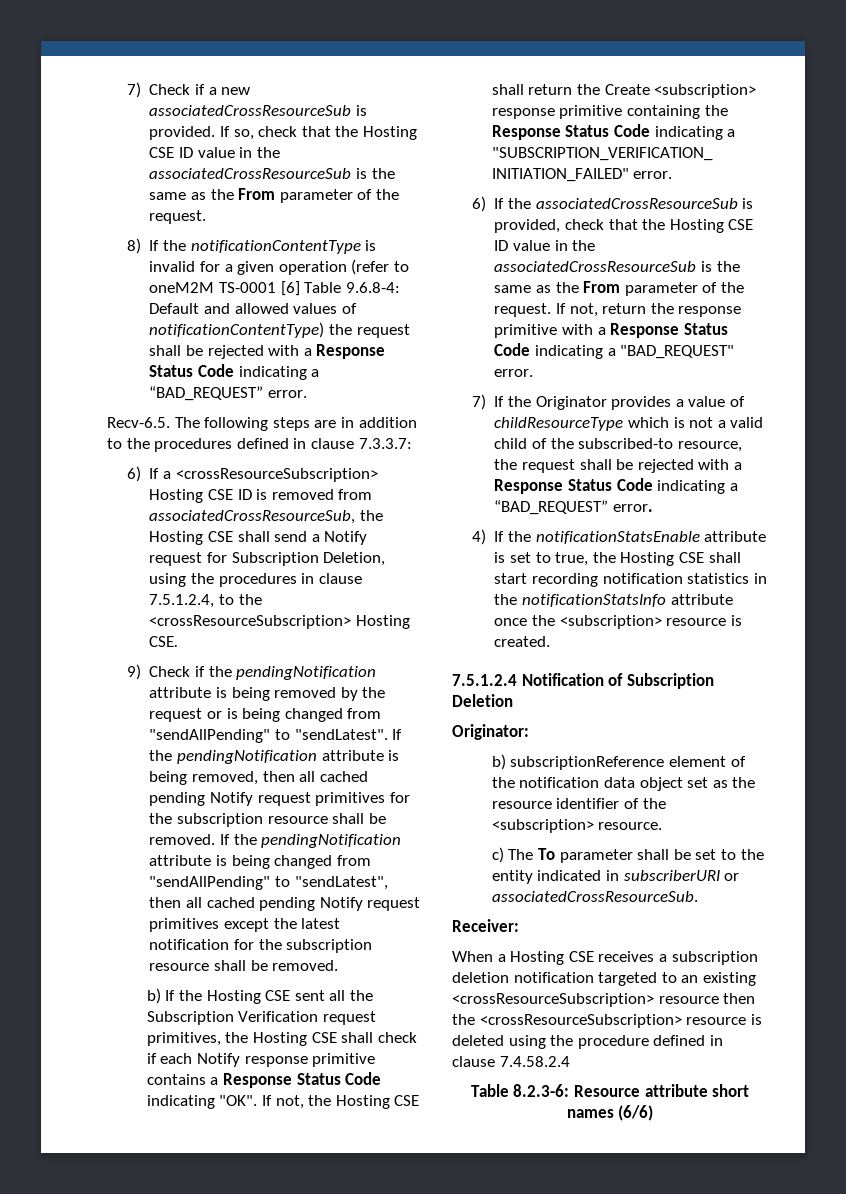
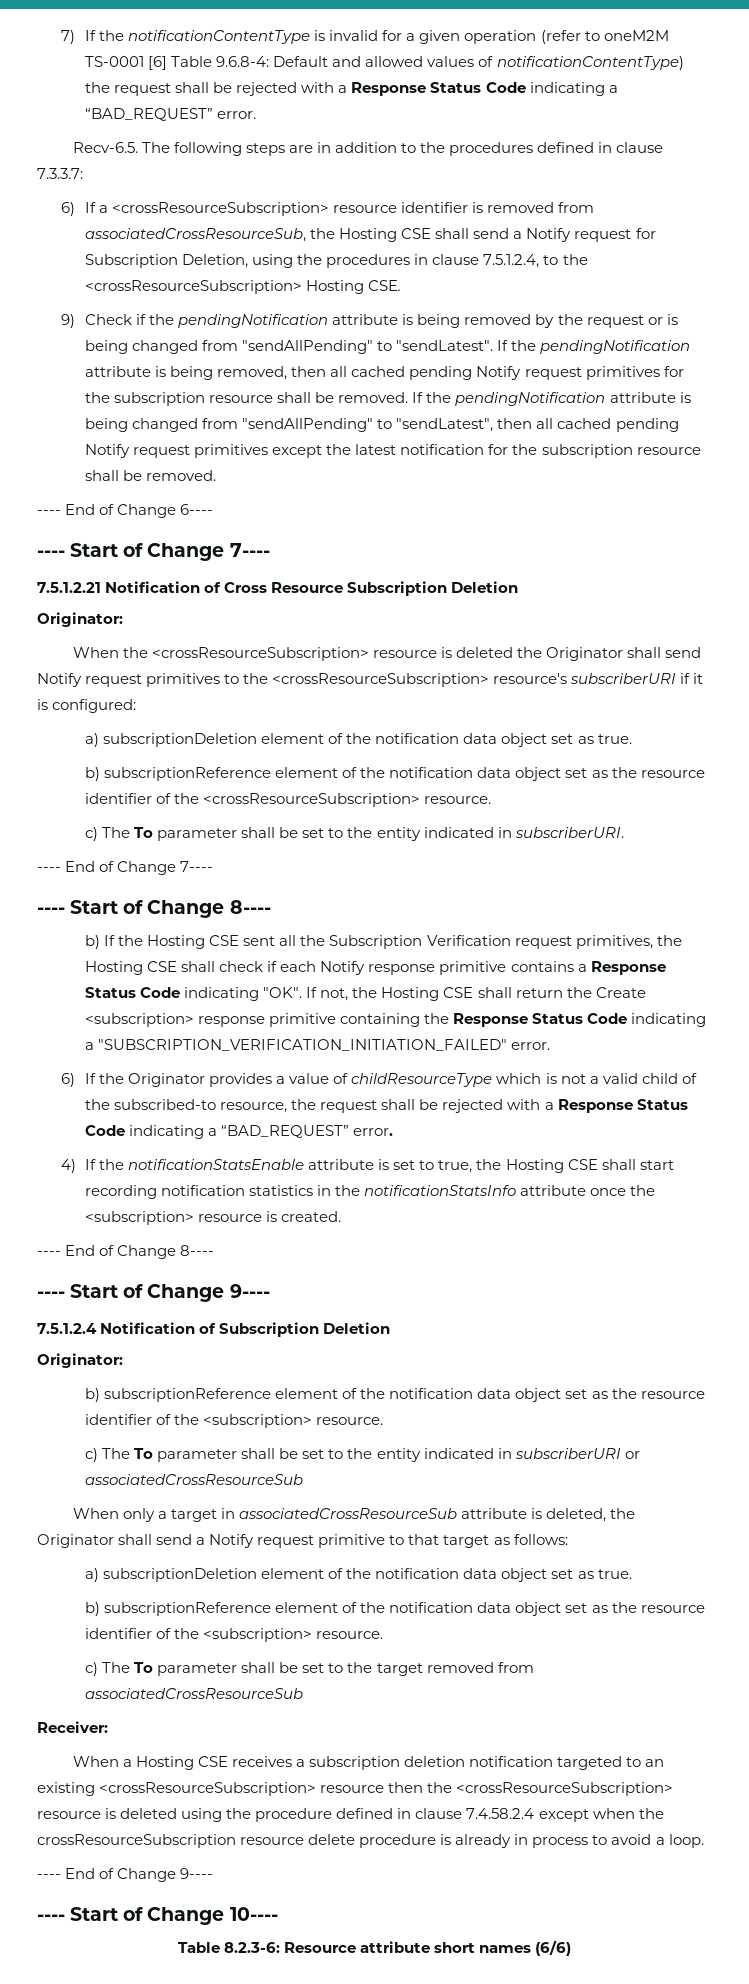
- 7) Check if a new associatedCrossResourceSub is provided. If so, check that the Hosting CSE ID value in the associatedCrossResourceSub is the same as the From parameter of the request.
- 8) If the notificationContentType is invalid for a given operation (refer to oneM2M TS-0001 [6] Table 9.6.8-4: Default and allowed values of notificationContentType) the request shall be rejected with a Response Status Code indicating a “BAD_REQUEST” error.
+ 7) If the notificationContentType is invalid for a given operation (refer to oneM2M TS-0001 [6] Table 9.6.8-4: Default and allowed values of notificationContentType) the request shall be rejected with a Response Status Code indicating a “BAD_REQUEST” error.
- 6) If a <crossResourceSubscription> Hosting CSE ID is removed from associatedCrossResourceSub, the Hosting CSE shall send a Notify request for Subscription Deletion, using the procedures in clause 7.5.1.2.4, to the <crossResourceSubscription> Hosting CSE.
+ 6) If a <crossResourceSubscription> resource identifier is removed from associatedCrossResourceSub, the Hosting CSE shall send a Notify request for Subscription Deletion, using the procedures in clause 7.5.1.2.4, to the <crossResourceSubscription> Hosting CSE.
+ ---- End of Change 6----
+ ---- Start of Change 7----
+ 7.5.1.2.21 Notification of Cross Resource Subscription Deletion
+ Originator:
+ When the <crossResourceSubscription> resource is deleted the Originator shall send Notify request primitives to the <crossResourceSubscription> resource's subscriberURI if it is configured:
+ a) subscriptionDeletion element of the notification data object set as true.
+ b) subscriptionReference element of the notification data object set as the resource identifier of the <crossResourceSubscription> resource.
+ c) The To parameter shall be set to the entity indicated in subscriberURI.
+ ---- End of Change 7----
+ ---- Start of Change 8----
- 6) If the associatedCrossResourceSub is provided, check that the Hosting CSE ID value in the associatedCrossResourceSub is the same as the From parameter of the request. If not, return the response primitive with a Response Status Code indicating a "BAD_REQUEST" error.
- 7) If the Originator provides a value of childResourceType which is not a valid child of the subscribed-to resource, the request shall be rejected with a Response Status Code indicating a “BAD_REQUEST” error.
+ 6) If the Originator provides a value of childResourceType which is not a valid child of the subscribed-to resource, the request shall be rejected with a Response Status Code indicating a “BAD_REQUEST” error.
+ ---- End of Change 8----
+ ---- Start of Change 9----
- c) The To parameter shall be set to the entity indicated in subscriberURI or associatedCrossResourceSub.
+ c) The To parameter shall be set to the entity indicated in subscriberURI or associatedCrossResourceSub
+ When only a target in associatedCrossResourceSub attribute is deleted, the Originator shall send a Notify request primitive to that target as follows:
+ a) subscriptionDeletion element of the notification data object set as true.
+ b) subscriptionReference element of the notification data object set as the resource identifier of the <subscription> resource.
+ c) The To parameter shall be set to the target removed from associatedCrossResourceSub
- When a Hosting CSE receives a subscription deletion notification targeted to an existing <crossResourceSubscription> resource then the <crossResourceSubscription> resource is deleted using the procedure defined in clause 7.4.58.2.4
+ When a Hosting CSE receives a subscription deletion notification targeted to an existing <crossResourceSubscription> resource then the <crossResourceSubscription> resource is deleted using the procedure defined in clause 7.4.58.2.4 except when the crossResourceSubscription resource delete procedure is already in process to avoid a loop.
+ ---- End of Change 9----
+ ---- Start of Change 10----

